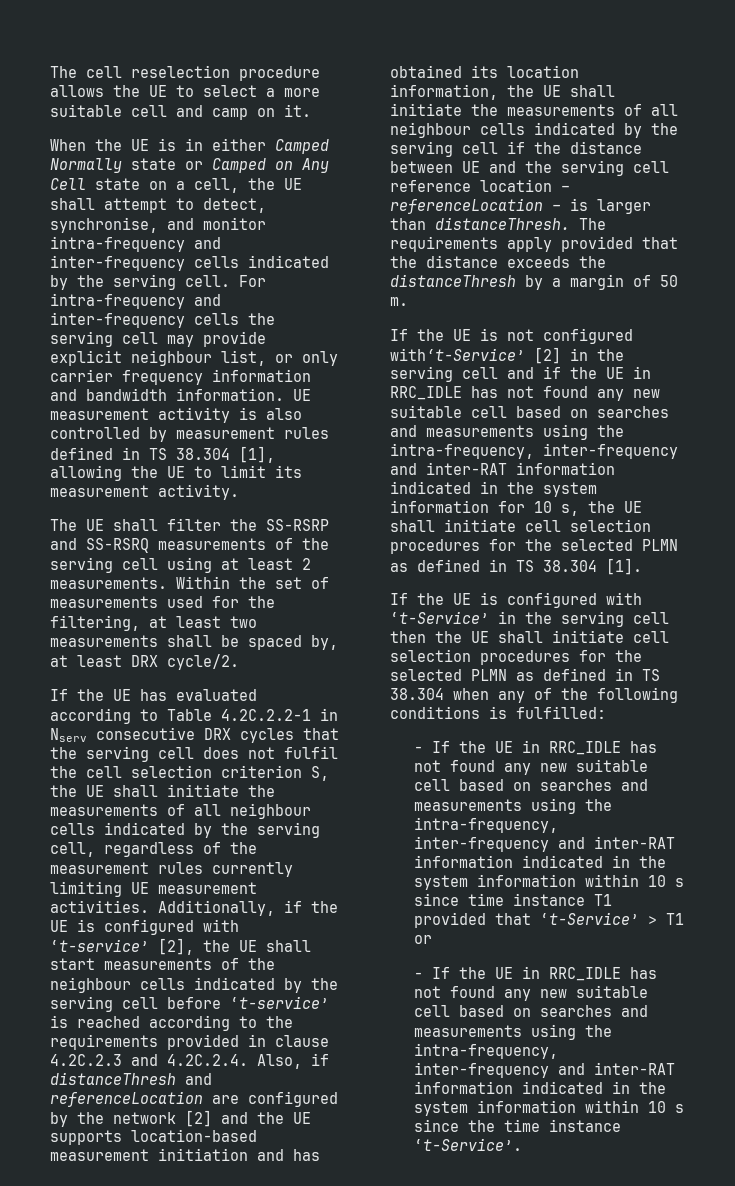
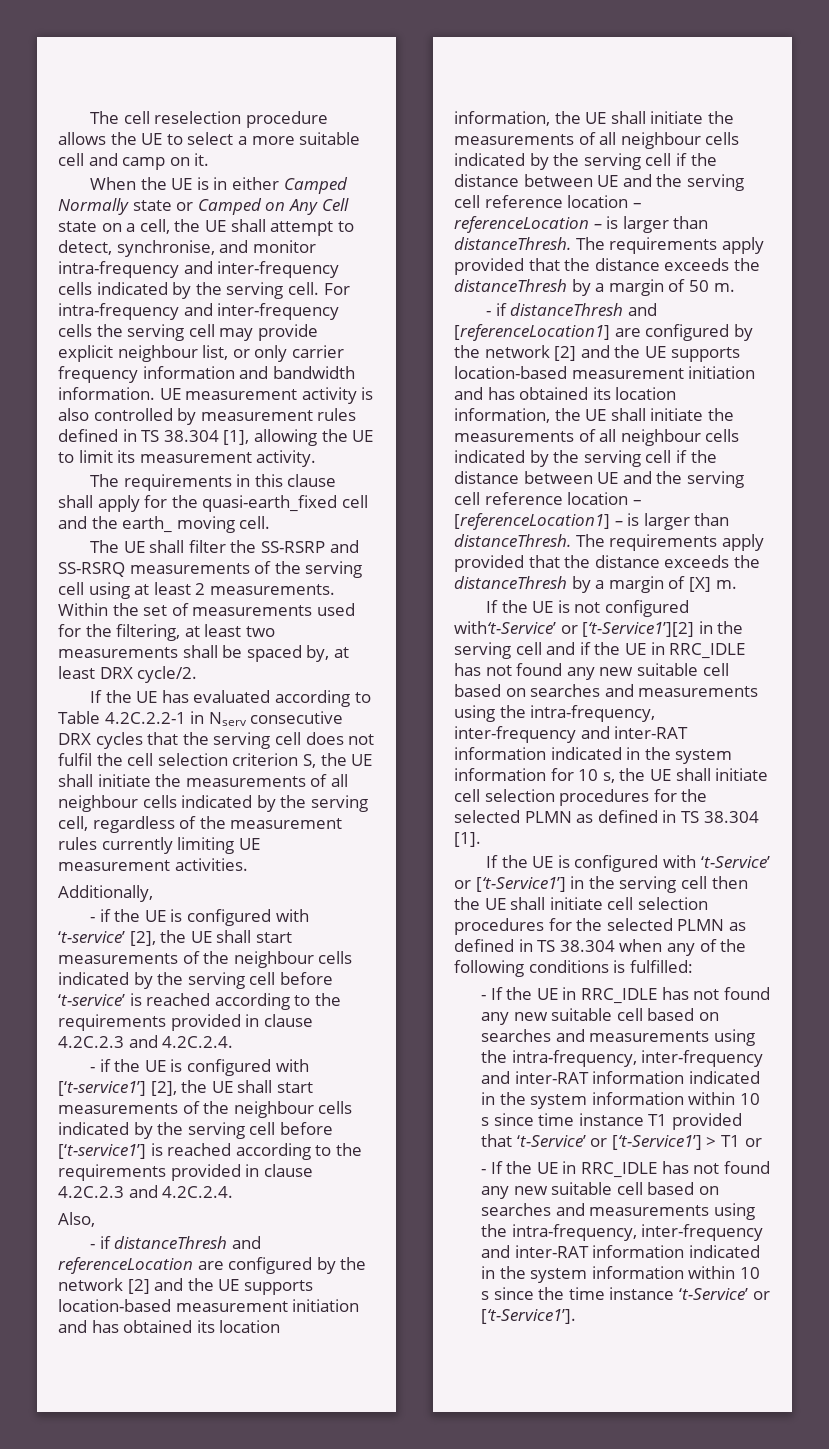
+ The requirements in this clause shall apply for the quasi-earth_fixed cell and the earth_ moving cell.
- If the UE has evaluated according to Table 4.2C.2.2-1 in Nserv consecutive DRX cycles that the serving cell does not fulfil the cell selection criterion S, the UE shall initiate the measurements of all neighbour cells indicated by the serving cell, regardless of the measurement rules currently limiting UE measurement activities. Additionally, if the UE is configured with ‘t-service’ [2], the UE shall start measurements of the neighbour cells indicated by the serving cell before ‘t-service’ is reached according to the requirements provided in clause 4.2C.2.3 and 4.2C.2.4. Also, if distanceThresh and referenceLocation are configured by the network [2] and the UE supports location-based measurement initiation and has obtained its location information, the UE shall initiate the measurements of all neighbour cells indicated by the serving cell if the distance between UE and the serving cell reference location – referenceLocation – is larger than distanceThresh.
+ If the UE has evaluated according to Table 4.2C.2.2-1 in Nserv consecutive DRX cycles that the serving cell does not fulfil the cell selection criterion S, the UE shall initiate the measurements of all neighbour cells indicated by the serving cell, regardless of the measurement rules currently limiting UE measurement activities.
+ Additionally,
+ - if the UE is configured with ‘t-service’ [2], the UE shall start measurements of the neighbour cells indicated by the serving cell before ‘t-service’ is reached according to the requirements provided in clause 4.2C.2.3 and 4.2C.2.4.
+ - if the UE is configured with [‘t-service1’] [2], the UE shall start measurements of the neighbour cells indicated by the serving cell before [‘t-service1’] is reached according to the requirements provided in clause 4.2C.2.3 and 4.2C.2.4.
+ Also,
+ - if distanceThresh and referenceLocation are configured by the network [2] and the UE supports location-based measurement initiation and has obtained its location information, the UE shall initiate the measurements of all neighbour cells indicated by the serving cell if the distance between UE and the serving cell reference location – referenceLocation – is larger than distanceThresh.
+ - if distanceThresh and [referenceLocation1] are configured by the network [2] and the UE supports location-based measurement initiation and has obtained its location information, the UE shall initiate the measurements of all neighbour cells indicated by the serving cell if the distance between UE and the serving cell reference location – [referenceLocation1] – is larger than distanceThresh. The requirements apply provided that the distance exceeds the distanceThresh by a margin of [X] m.
- If the UE is not configured with‘t-Service’ [2] in the serving cell and if the UE in RRC_IDLE has not found any new suitable cell based on searches and measurements using the intra-frequency, inter-frequency and inter-RAT information indicated in the system information for 10 s, the UE shall initiate cell selection procedures for the selected PLMN as defined in TS 38.304 [1].
+ If the UE is not configured with‘t-Service’ or [‘t-Service1’][2] in the serving cell and if the UE in RRC_IDLE has not found any new suitable cell based on searches and measurements using the intra-frequency, inter-frequency and inter-RAT information indicated in the system information for 10 s, the UE shall initiate cell selection procedures for the selected PLMN as defined in TS 38.304 [1].
- If the UE is configured with ‘t-Service’ in the serving cell then the UE shall initiate cell selection procedures for the selected PLMN as defined in TS 38.304 when any of the following conditions is fulfilled:
+ If the UE is configured with ‘t-Service’ or [‘t-Service1’] in the serving cell then the UE shall initiate cell selection procedures for the selected PLMN as defined in TS 38.304 when any of the following conditions is fulfilled:
- - If the UE in RRC_IDLE has not found any new suitable cell based on searches and measurements using the intra-frequency, inter-frequency and inter-RAT information indicated in the system information within 10 s since time instance T1 provided that ‘t-Service’ > T1 or
+ - If the UE in RRC_IDLE has not found any new suitable cell based on searches and measurements using the intra-frequency, inter-frequency and inter-RAT information indicated in the system information within 10 s since time instance T1 provided that ‘t-Service’ or [‘t-Service1’] > T1 or
- - If the UE in RRC_IDLE has not found any new suitable cell based on searches and measurements using the intra-frequency, inter-frequency and inter-RAT information indicated in the system information within 10 s since the time instance ‘t-Service’.
+ - If the UE in RRC_IDLE has not found any new suitable cell based on searches and measurements using the intra-frequency, inter-frequency and inter-RAT information indicated in the system information within 10 s since the time instance ‘t-Service’ or [‘t-Service1’].

